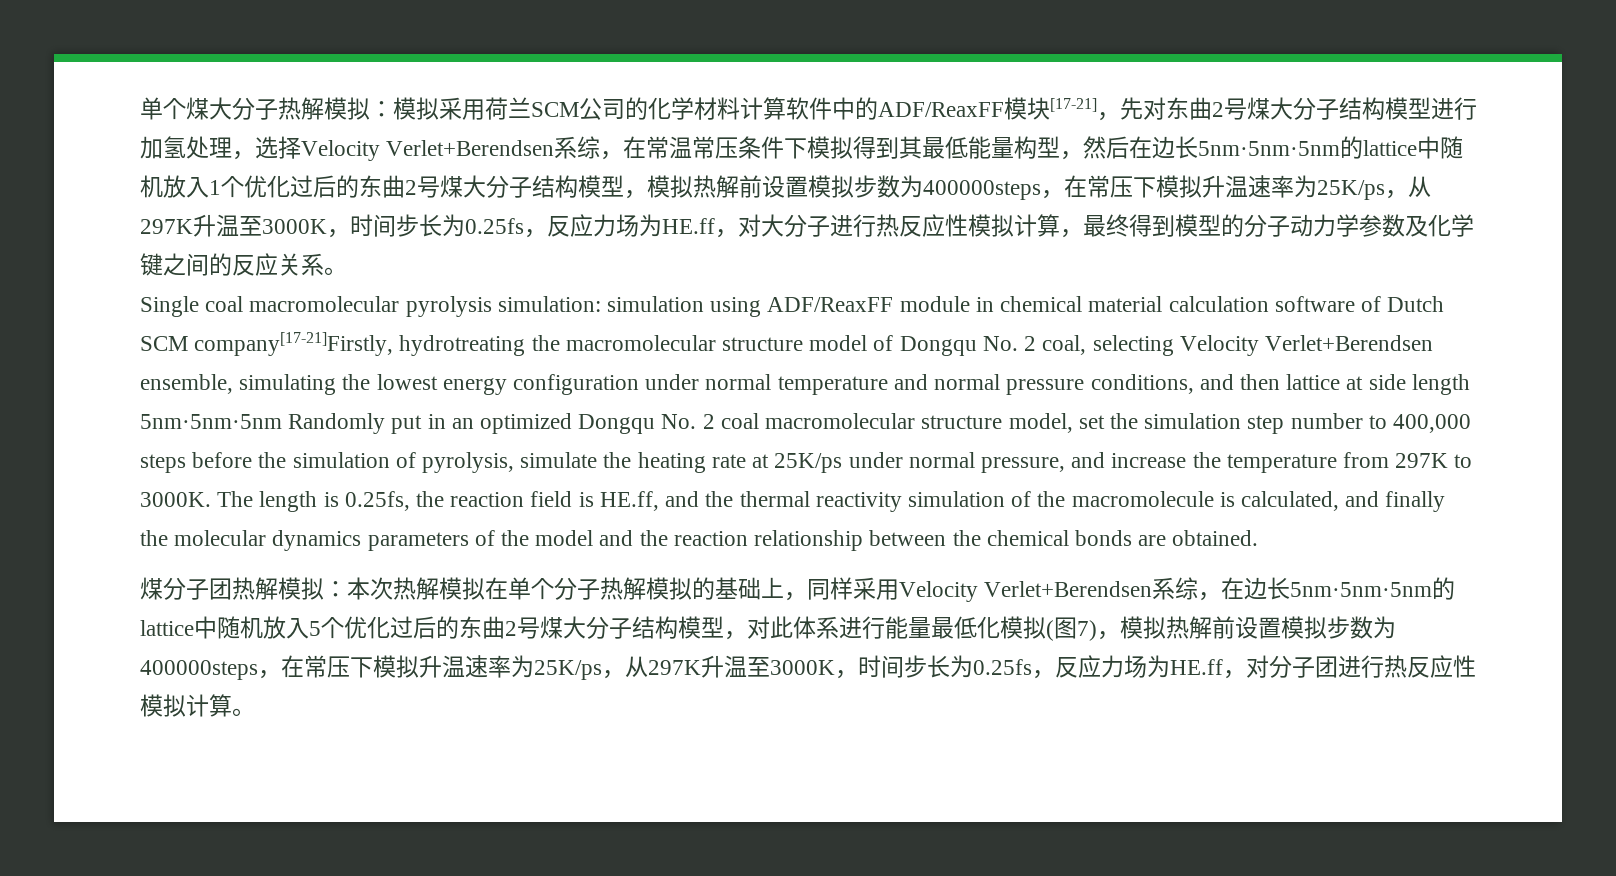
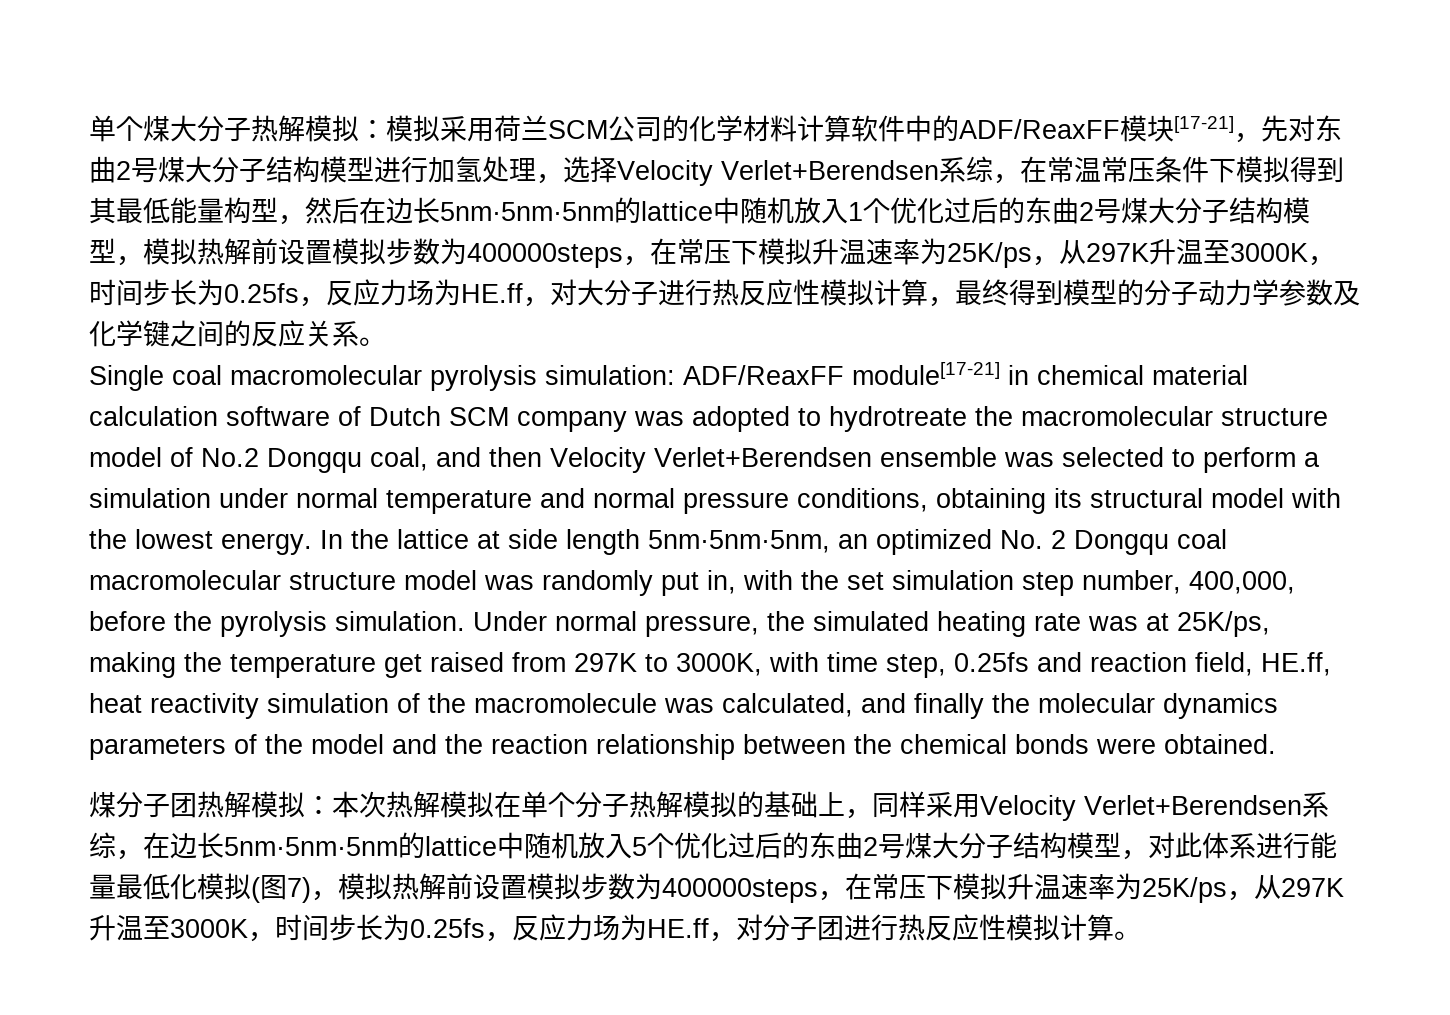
- Single coal macromolecular pyrolysis simulation: simulation using ADF/ReaxFF module in chemical material calculation software of Dutch SCM company[17-21]Firstly, hydrotreating the macromolecular structure model of Dongqu No. 2 coal, selecting Velocity Verlet+Berendsen ensemble, simulating the lowest energy configuration under normal temperature and normal pressure conditions, and then lattice at side length 5nm·5nm·5nm Randomly put in an optimized Dongqu No. 2 coal macromolecular structure model, set the simulation step number to 400,000 steps before the simulation of pyrolysis, simulate the heating rate at 25K/ps under normal pressure, and increase the temperature from 297K to 3000K. The length is 0.25fs, the reaction field is HE.ff, and the thermal reactivity simulation of the macromolecule is calculated, and finally the molecular dynamics parameters of the model and the reaction relationship between the chemical bonds are obtained.
+ Single coal macromolecular pyrolysis simulation: ADF/ReaxFF module[17-21] in chemical material calculation software of Dutch SCM company was adopted to hydrotreate the macromolecular structure model of No.2 Dongqu coal, and then Velocity Verlet+Berendsen ensemble was selected to perform a simulation under normal temperature and normal pressure conditions, obtaining its structural model with the lowest energy. In the lattice at side length 5nm·5nm·5nm, an optimized No. 2 Dongqu coal macromolecular structure model was randomly put in, with the set simulation step number, 400,000, before the pyrolysis simulation. Under normal pressure, the simulated heating rate was at 25K/ps, making the temperature get raised from 297K to 3000K, with time step, 0.25fs and reaction field, HE.ff, heat reactivity simulation of the macromolecule was calculated, and finally the molecular dynamics parameters of the model and the reaction relationship between the chemical bonds were obtained.

